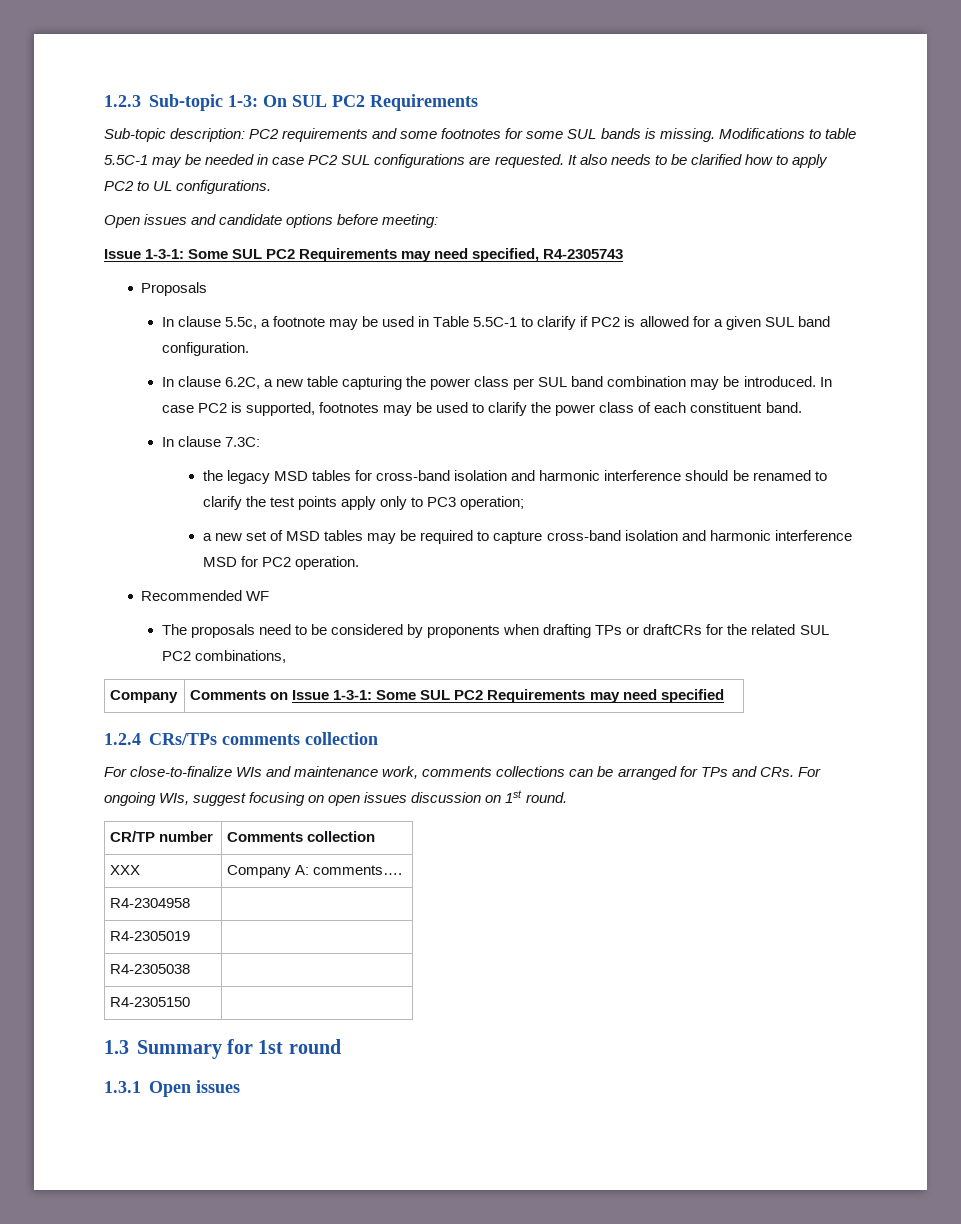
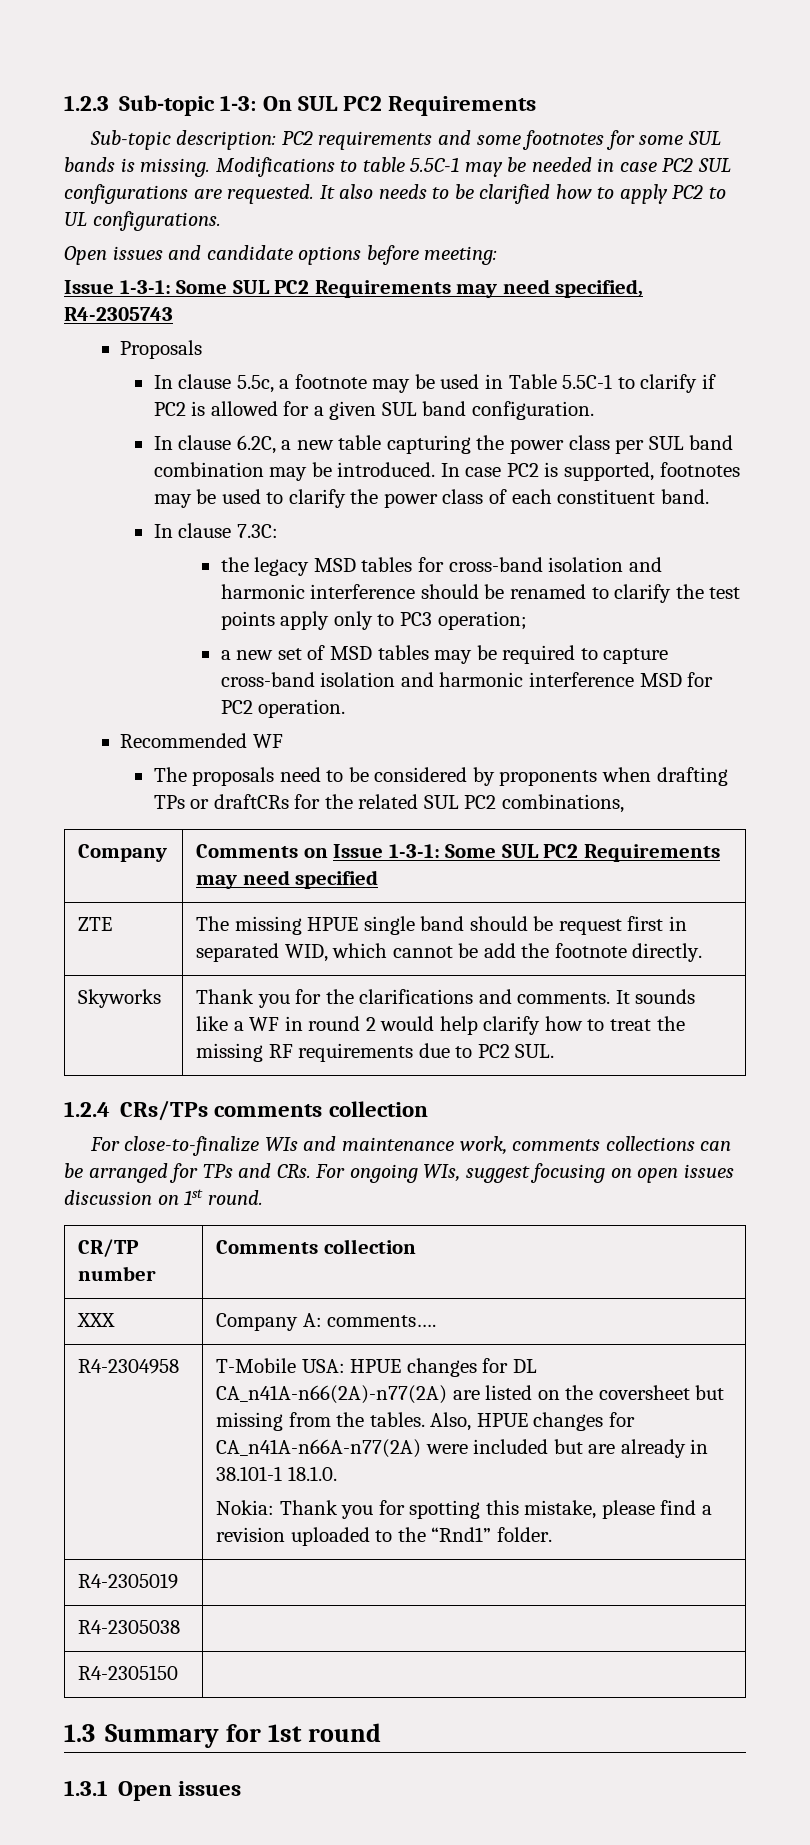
+ ZTE | The missing HPUE single band should be request first in separated WID, which cannot be add the footnote directly.
+ Skyworks | Thank you for the clarifications and comments. It sounds like a WF in round 2 would help clarify how to treat the missing RF requirements due to PC2 SUL.
+ T-Mobile USA: HPUE changes for DL CA_n41A-n66(2A)-n77(2A) are listed on the coversheet but missing from the tables. Also, HPUE changes for CA_n41A-n66A-n77(2A) were included but are already in 38.101-1 18.1.0.
+ Nokia: Thank you for spotting this mistake, please find a revision uploaded to the “Rnd1” folder.

